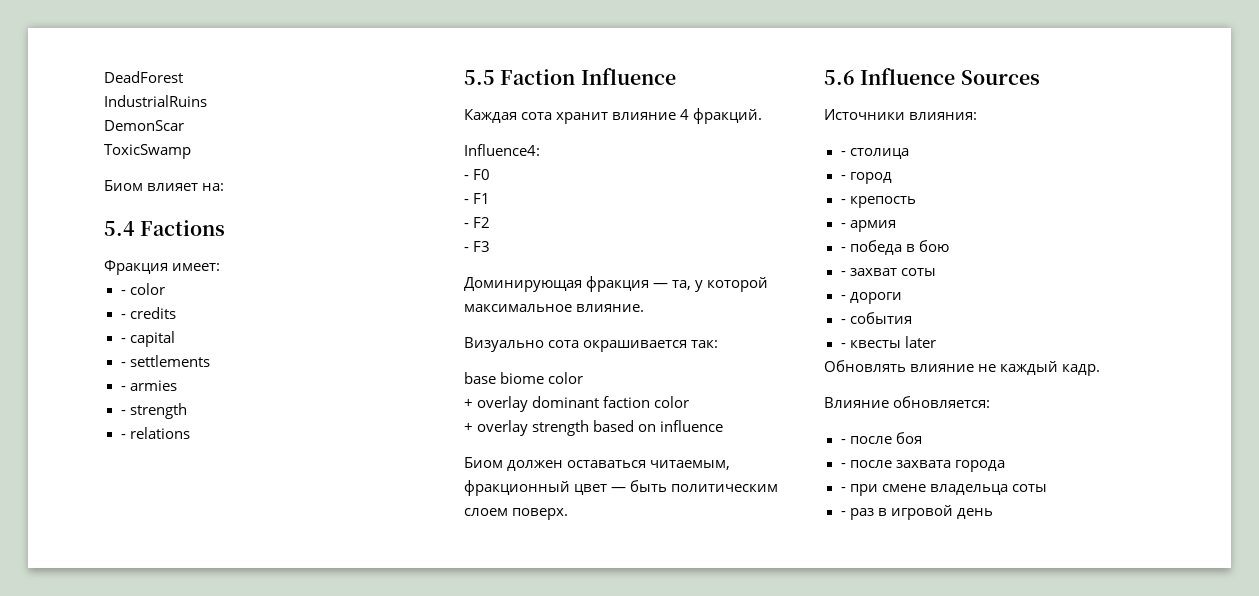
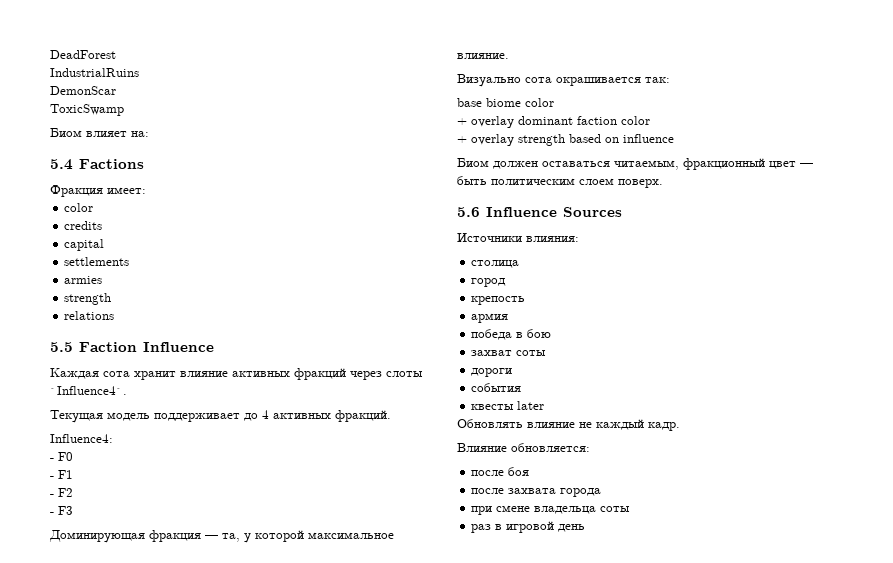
  Фракция имеет:
- - color
- - credits
+ color
+ credits
- - capital
+ capital
- - settlements
+ settlements
- - armies
- - strength
+ armies
+ strength
- - relations
+ relations
- Каждая сота хранит влияние 4 фракций.
+ Каждая сота хранит влияние активных фракций через слоты `Influence4`.
+ Текущая модель поддерживает до 4 активных фракций.
- - столица
+ столица
- - город
+ город
- - крепость
+ крепость
- - армия
+ армия
- - победа в бою
+ победа в бою
- - захват соты
+ захват соты
- - дороги
+ дороги
- - события
+ события
- - квесты later
+ квесты later
- - после боя
+ после боя
- - после захвата города
+ после захвата города
- - при смене владельца соты
+ при смене владельца соты
- - раз в игровой день
+ раз в игровой день

